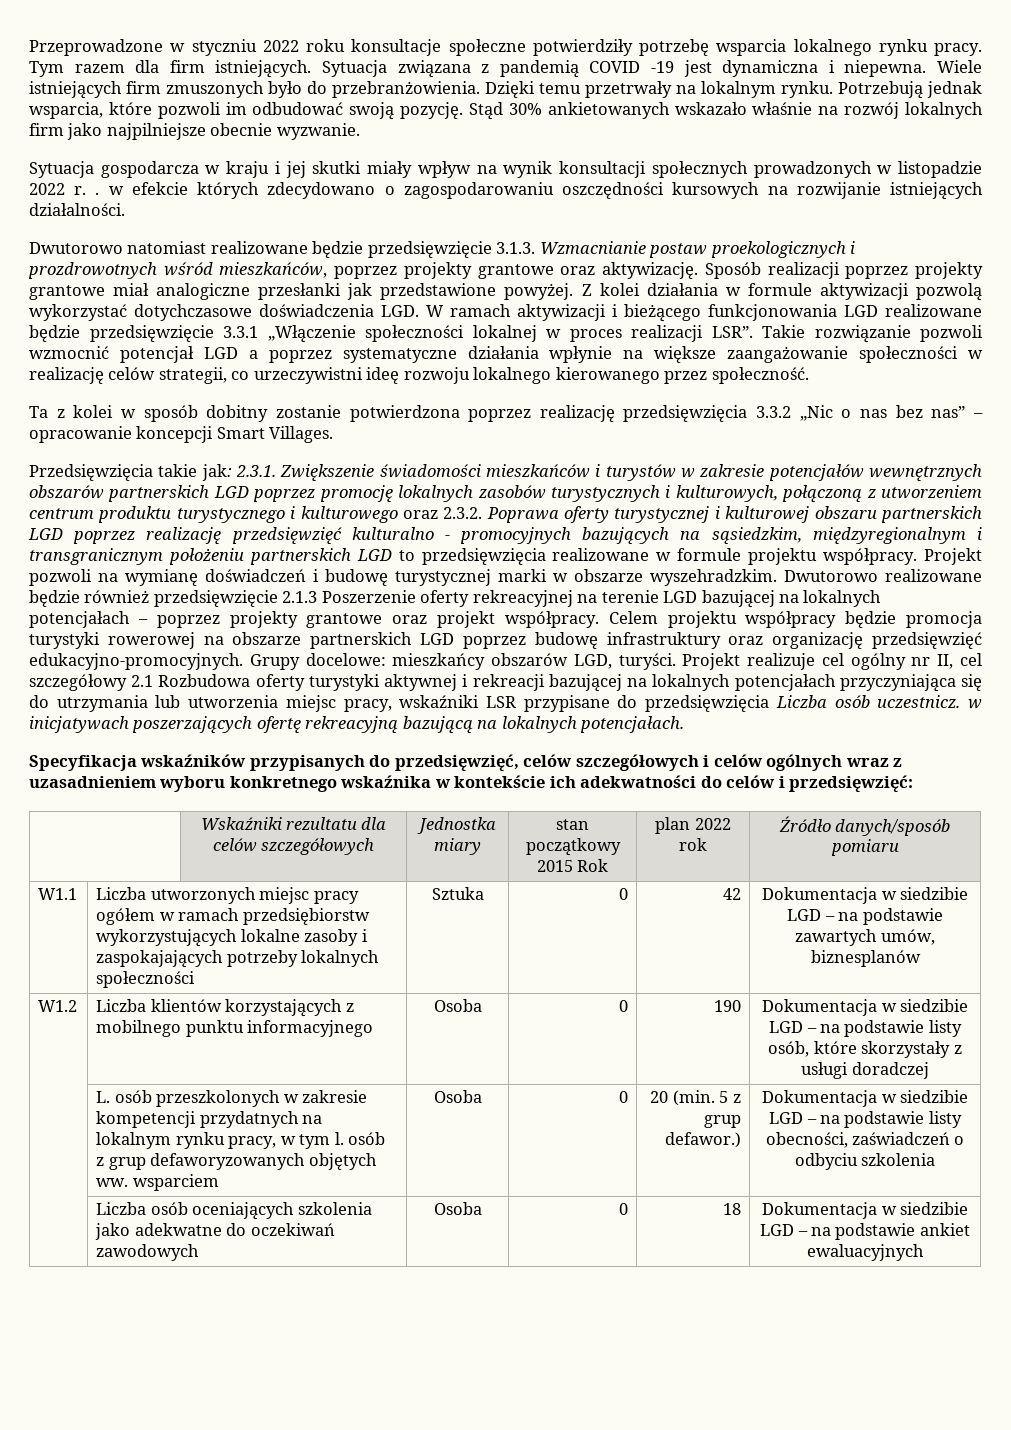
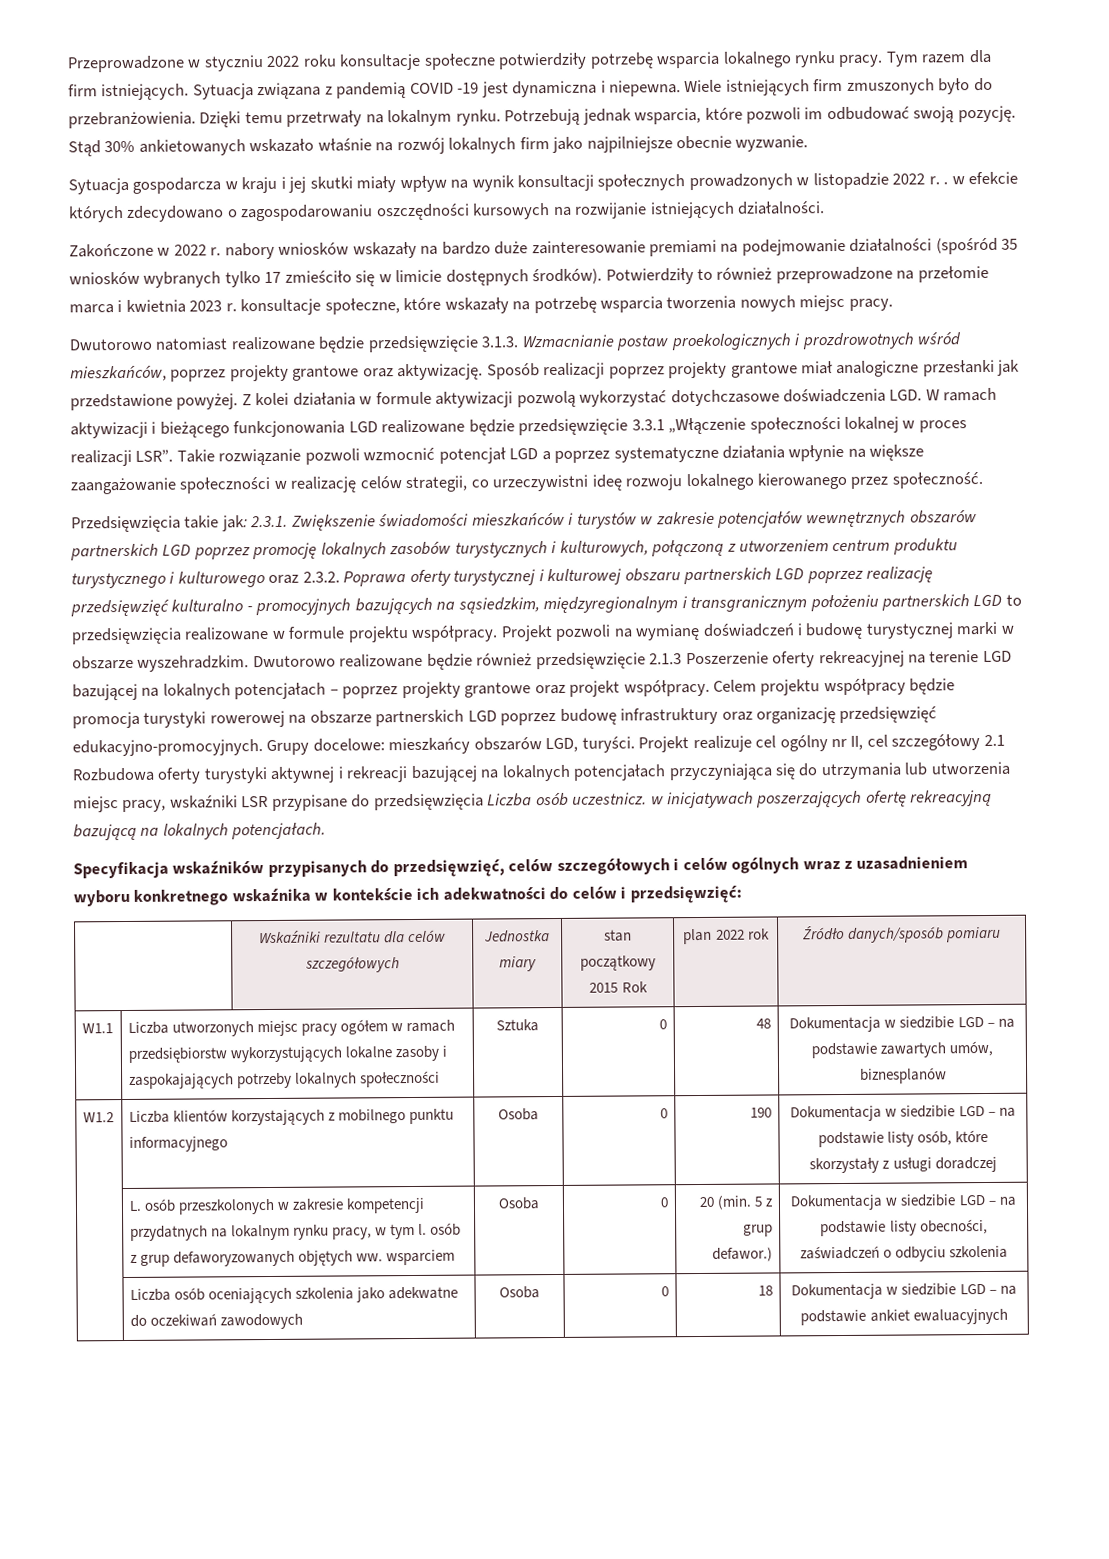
+ Zakończone w 2022 r. nabory wniosków wskazały na bardzo duże zainteresowanie premiami na podejmowanie działalności (spośród 35 wniosków wybranych tylko 17 zmieściło się w limicie dostępnych środków). Potwierdziły to również przeprowadzone na przełomie marca i kwietnia 2023 r. konsultacje społeczne, które wskazały na potrzebę wsparcia tworzenia nowych miejsc pracy.
- Ta z kolei w sposób dobitny zostanie potwierdzona poprzez realizację przedsięwzięcia 3.3.2 „Nic o nas bez nas” – opracowanie koncepcji Smart Villages.
- W1.1 | Liczba utworzonych miejsc pracy ogółem w ramach przedsiębiorstw wykorzystujących lokalne zasoby i zaspokajających potrzeby lokalnych społeczności | Sztuka | 0 | 42 | Dokumentacja w siedzibie LGD – na podstawie zawartych umów, biznesplanów
+ W1.1 | Liczba utworzonych miejsc pracy ogółem w ramach przedsiębiorstw wykorzystujących lokalne zasoby i zaspokajających potrzeby lokalnych społeczności | Sztuka | 0 | 48 | Dokumentacja w siedzibie LGD – na podstawie zawartych umów, biznesplanów

